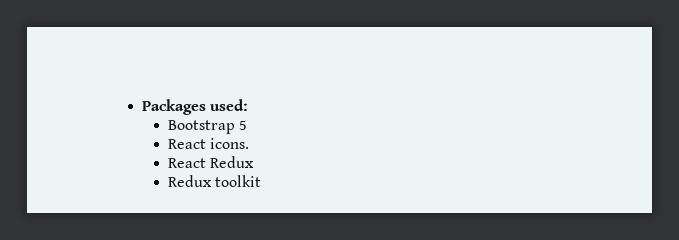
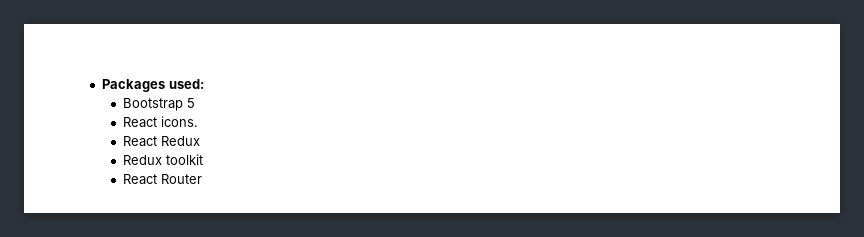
+ React Router

